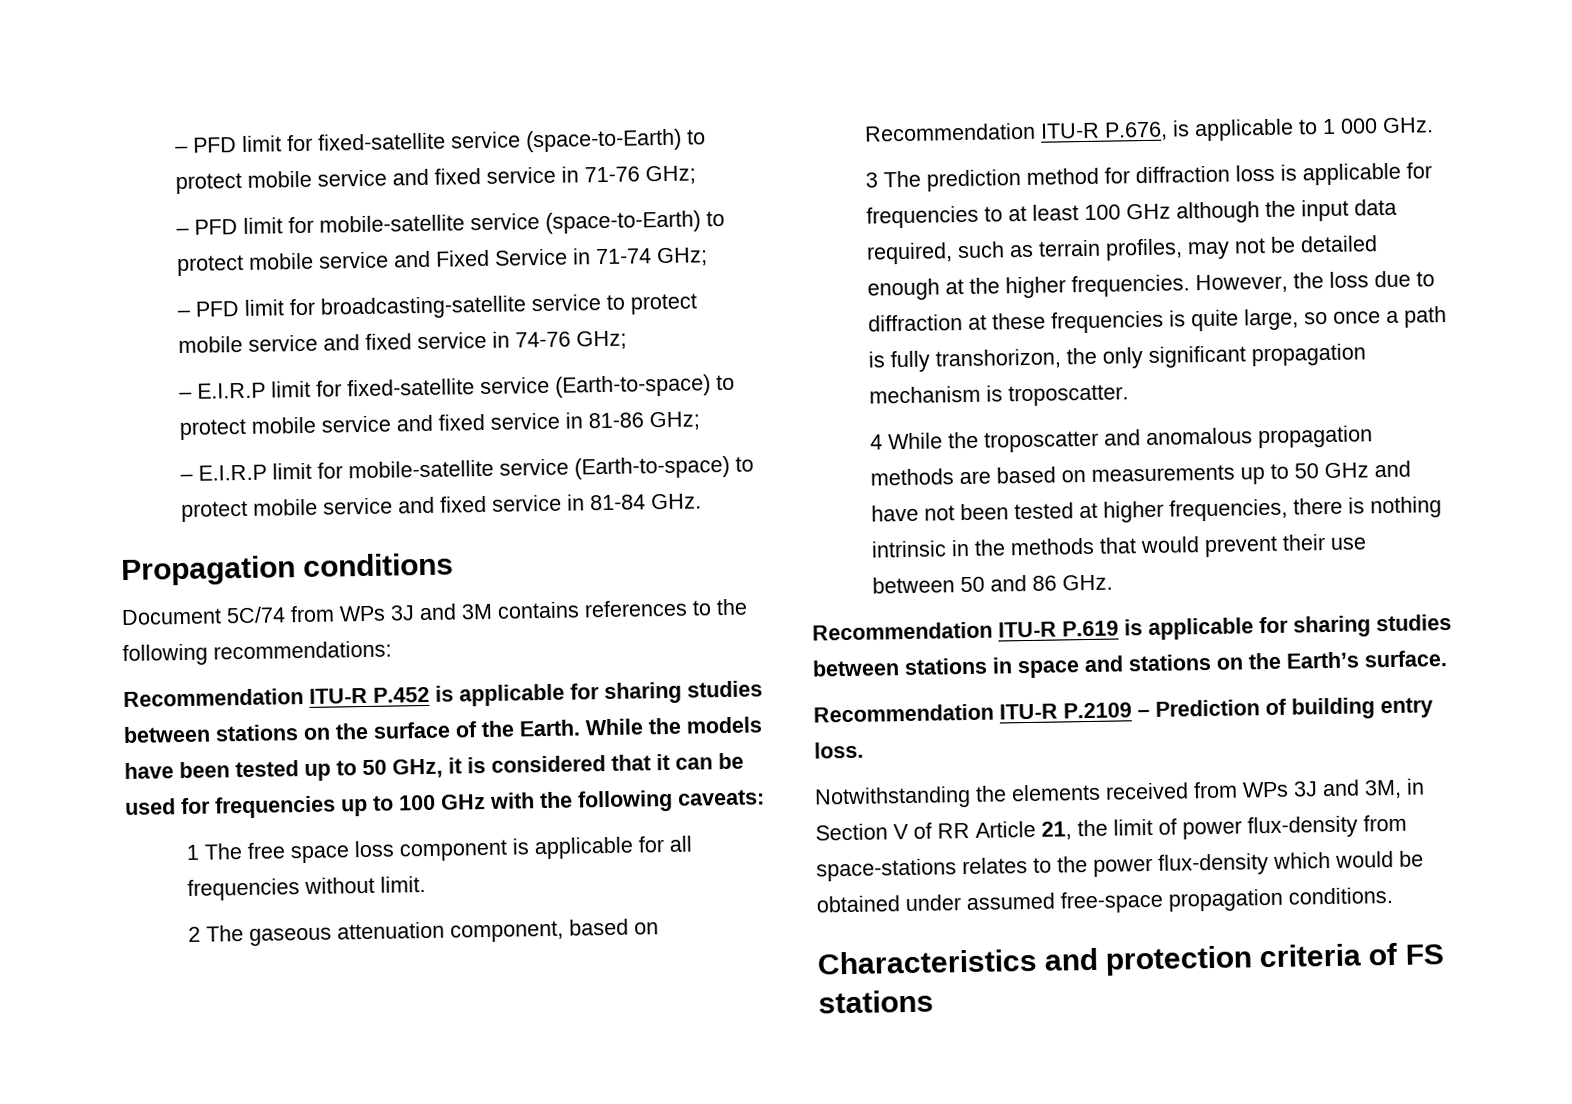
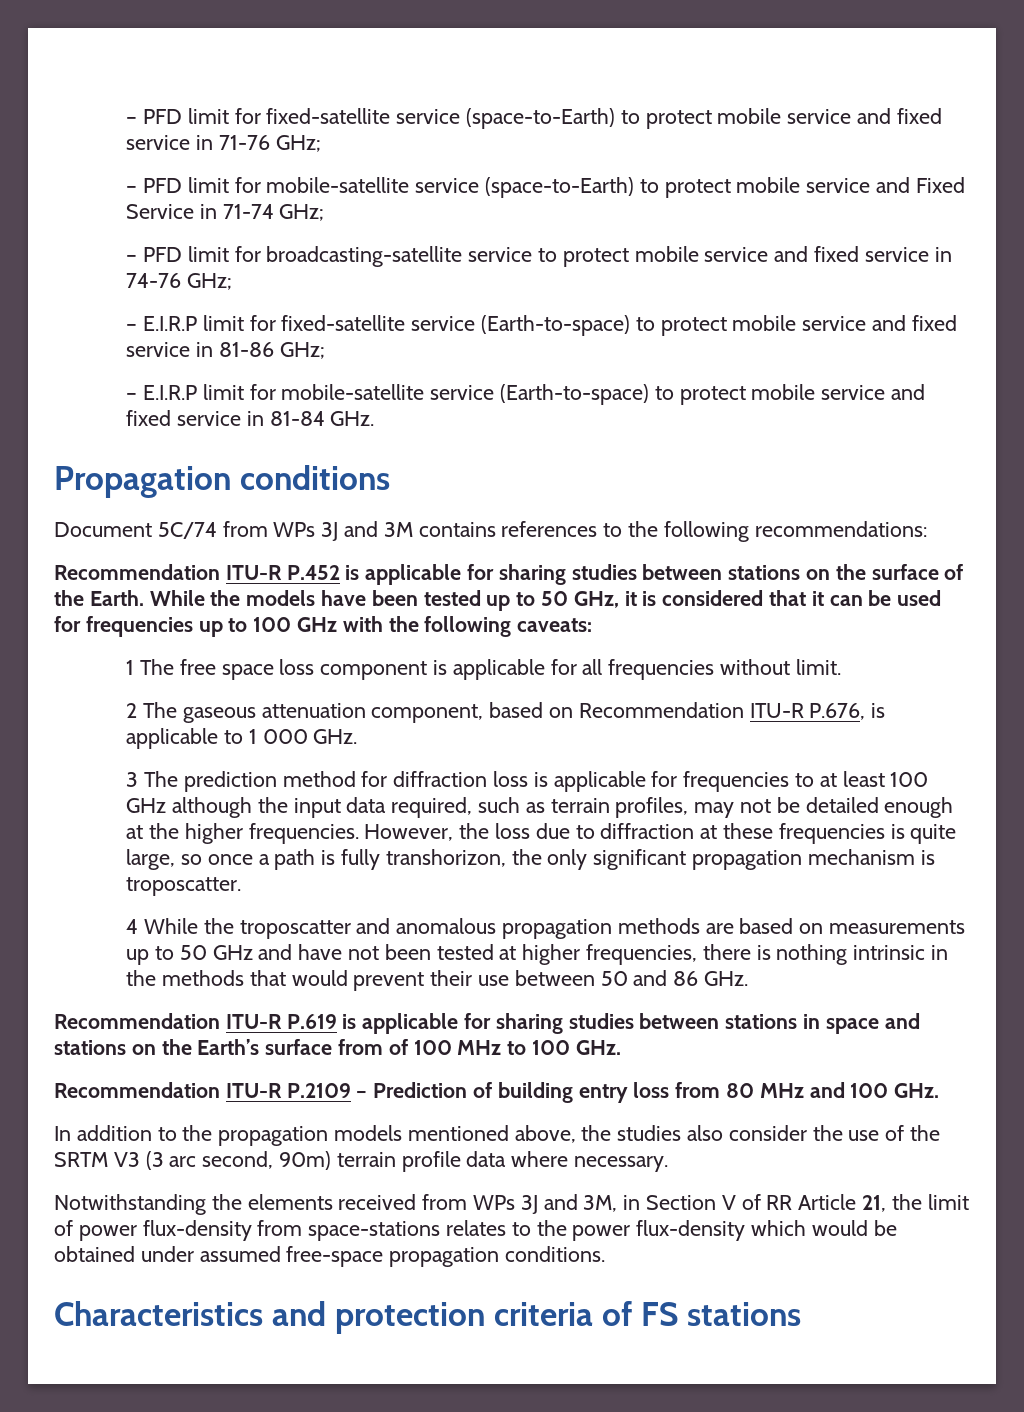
- Recommendation ITU-R P.619 is applicable for sharing studies between stations in space and stations on the Earth’s surface.
+ Recommendation ITU-R P.619 is applicable for sharing studies between stations in space and stations on the Earth’s surface from of 100 MHz to 100 GHz.
- Recommendation ITU-R P.2109 – Prediction of building entry loss.
+ Recommendation ITU-R P.2109 – Prediction of building entry loss from 80 MHz and 100 GHz.
+ In addition to the propagation models mentioned above, the studies also consider the use of the SRTM V3 (3 arc second, 90m) terrain profile data where necessary.

